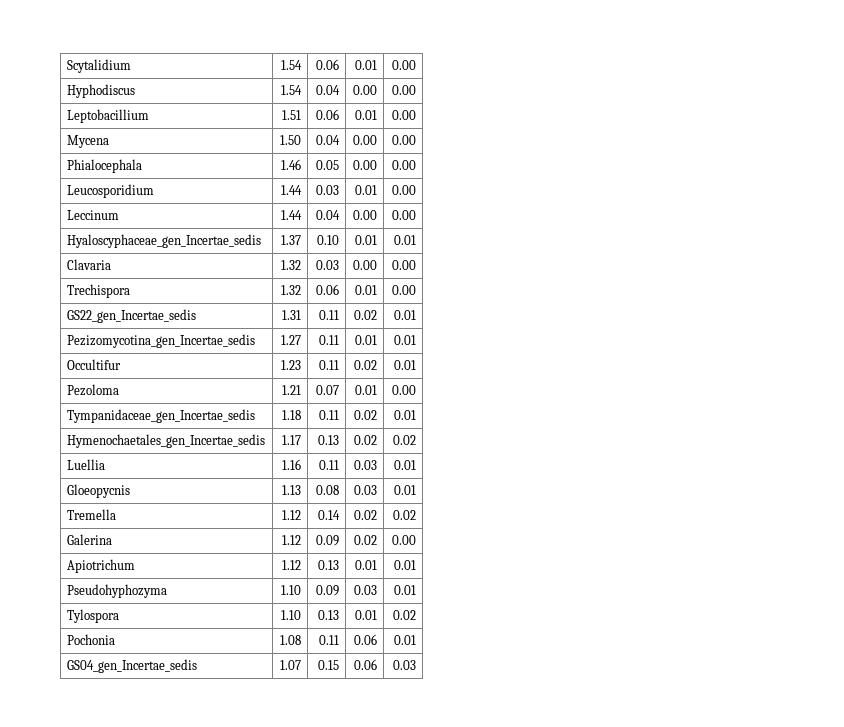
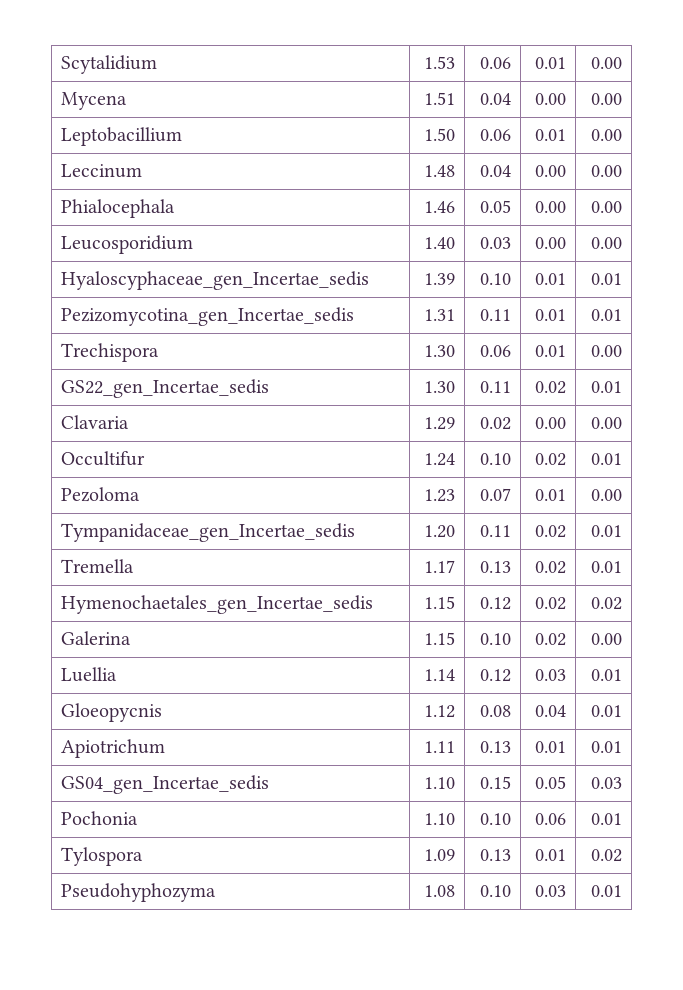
- Scytalidium | 1.54 | 0.06 | 0.01 | 0.00
- Hyphodiscus | 1.54 | 0.04 | 0.00 | 0.00
+ Scytalidium | 1.53 | 0.06 | 0.01 | 0.00
+ Mycena | 1.51 | 0.04 | 0.00 | 0.00
- Leptobacillium | 1.51 | 0.06 | 0.01 | 0.00
- Mycena | 1.50 | 0.04 | 0.00 | 0.00
+ Leptobacillium | 1.50 | 0.06 | 0.01 | 0.00
+ Leccinum | 1.48 | 0.04 | 0.00 | 0.00
- Leucosporidium | 1.44 | 0.03 | 0.01 | 0.00
- Leccinum | 1.44 | 0.04 | 0.00 | 0.00
+ Leucosporidium | 1.40 | 0.03 | 0.00 | 0.00
- Hyaloscyphaceae_gen_Incertae_sedis | 1.37 | 0.10 | 0.01 | 0.01
+ Hyaloscyphaceae_gen_Incertae_sedis | 1.39 | 0.10 | 0.01 | 0.01
- Clavaria | 1.32 | 0.03 | 0.00 | 0.00
+ Pezizomycotina_gen_Incertae_sedis | 1.31 | 0.11 | 0.01 | 0.01
- Trechispora | 1.32 | 0.06 | 0.01 | 0.00
+ Trechispora | 1.30 | 0.06 | 0.01 | 0.00
- GS22_gen_Incertae_sedis | 1.31 | 0.11 | 0.02 | 0.01
- Pezizomycotina_gen_Incertae_sedis | 1.27 | 0.11 | 0.01 | 0.01
+ GS22_gen_Incertae_sedis | 1.30 | 0.11 | 0.02 | 0.01
+ Clavaria | 1.29 | 0.02 | 0.00 | 0.00
- Occultifur | 1.23 | 0.11 | 0.02 | 0.01
+ Occultifur | 1.24 | 0.10 | 0.02 | 0.01
- Pezoloma | 1.21 | 0.07 | 0.01 | 0.00
+ Pezoloma | 1.23 | 0.07 | 0.01 | 0.00
- Tympanidaceae_gen_Incertae_sedis | 1.18 | 0.11 | 0.02 | 0.01
- Hymenochaetales_gen_Incertae_sedis | 1.17 | 0.13 | 0.02 | 0.02
+ Tympanidaceae_gen_Incertae_sedis | 1.20 | 0.11 | 0.02 | 0.01
+ Tremella | 1.17 | 0.13 | 0.02 | 0.01
+ Hymenochaetales_gen_Incertae_sedis | 1.15 | 0.12 | 0.02 | 0.02
+ Galerina | 1.15 | 0.10 | 0.02 | 0.00
- Luellia | 1.16 | 0.11 | 0.03 | 0.01
+ Luellia | 1.14 | 0.12 | 0.03 | 0.01
- Gloeopycnis | 1.13 | 0.08 | 0.03 | 0.01
- Tremella | 1.12 | 0.14 | 0.02 | 0.02
- Galerina | 1.12 | 0.09 | 0.02 | 0.00
+ Gloeopycnis | 1.12 | 0.08 | 0.04 | 0.01
- Apiotrichum | 1.12 | 0.13 | 0.01 | 0.01
+ Apiotrichum | 1.11 | 0.13 | 0.01 | 0.01
- Pseudohyphozyma | 1.10 | 0.09 | 0.03 | 0.01
+ GS04_gen_Incertae_sedis | 1.10 | 0.15 | 0.05 | 0.03
+ Pochonia | 1.10 | 0.10 | 0.06 | 0.01
- Tylospora | 1.10 | 0.13 | 0.01 | 0.02
+ Tylospora | 1.09 | 0.13 | 0.01 | 0.02
- Pochonia | 1.08 | 0.11 | 0.06 | 0.01
- GS04_gen_Incertae_sedis | 1.07 | 0.15 | 0.06 | 0.03
+ Pseudohyphozyma | 1.08 | 0.10 | 0.03 | 0.01

